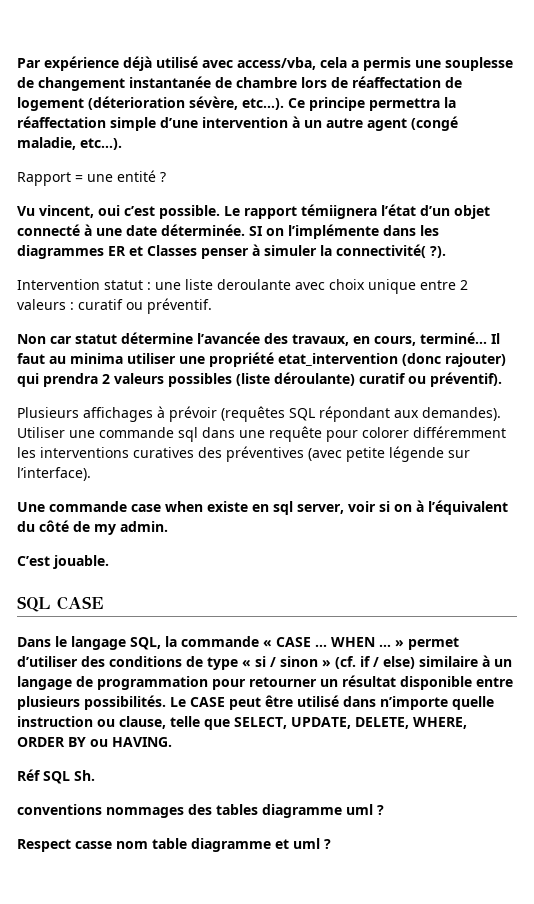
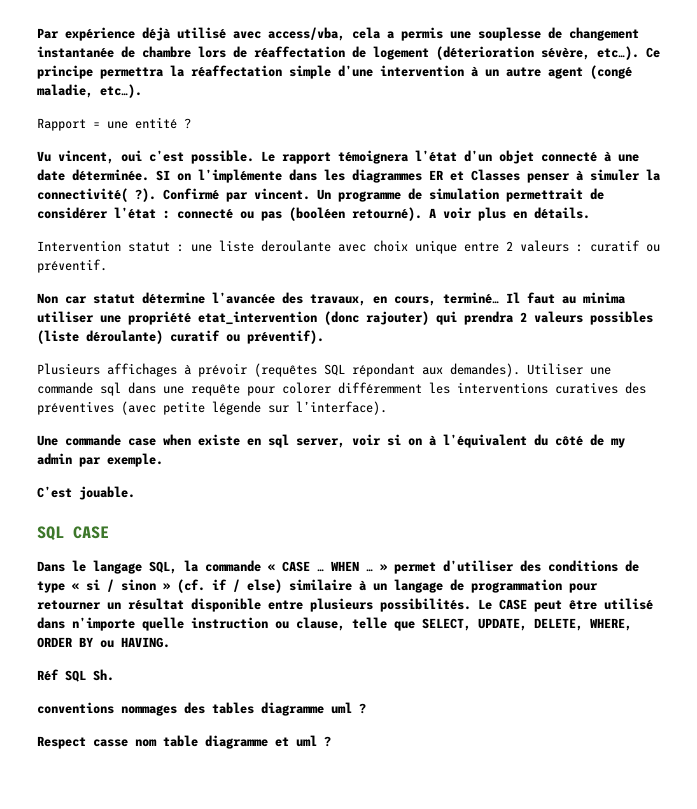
- Le rapport témiignera l’état d’un objet connecté à une date déterminée.
+ Le rapport témoignera l’état d’un objet connecté à une date déterminée.
+ Confirmé par vincent. Un programme de simulation permettrait de considérer l’état : connecté ou pas (booléen retourné). A voir plus en détails.
- Une commande case when existe en sql server, voir si on à l’équivalent du côté de my admin.
+ Une commande case when existe en sql server, voir si on à l’équivalent du côté de my admin par exemple.

